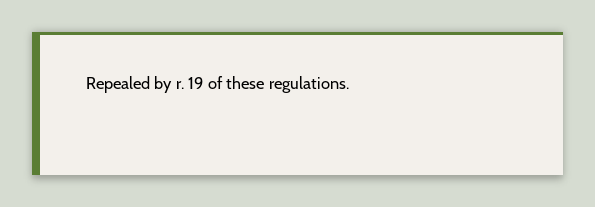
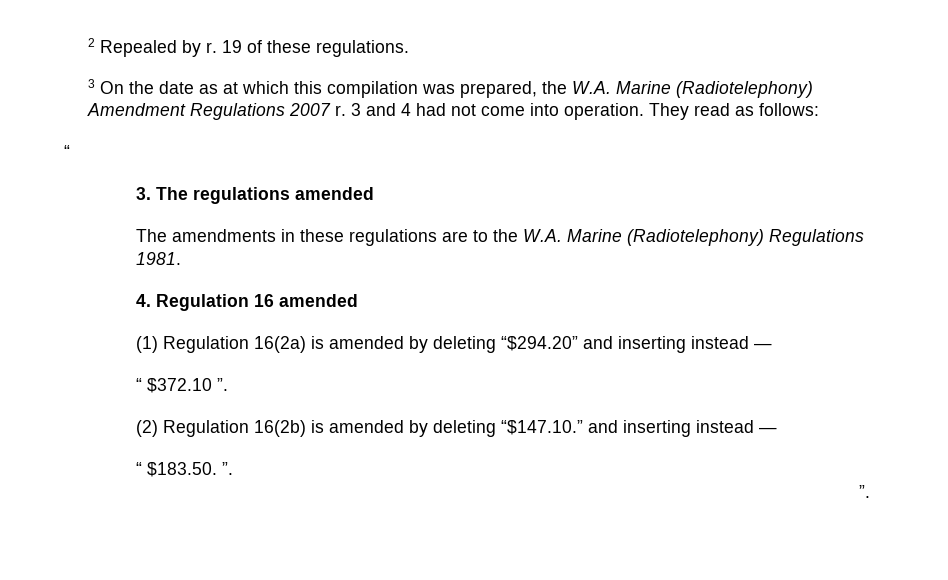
- Repealed by r.
+ 2 Repealed by r.
+ 3 On the date as at which this compilation was prepared, the W.A. Marine (Radiotelephony) Amendment Regulations 2007 r. 3 and 4 had not come into operation. They read as follows:
+ “
+ 3. The regulations amended
+ The amendments in these regulations are to the W.A. Marine (Radiotelephony) Regulations 1981.
+ 4. Regulation 16 amended
+ (1) Regulation 16(2a) is amended by deleting “$294.20” and inserting instead —
+ “ $372.10 ”.
+ (2) Regulation 16(2b) is amended by deleting “$147.10.” and inserting instead —
+ “ $183.50. ”.
+ ”.

